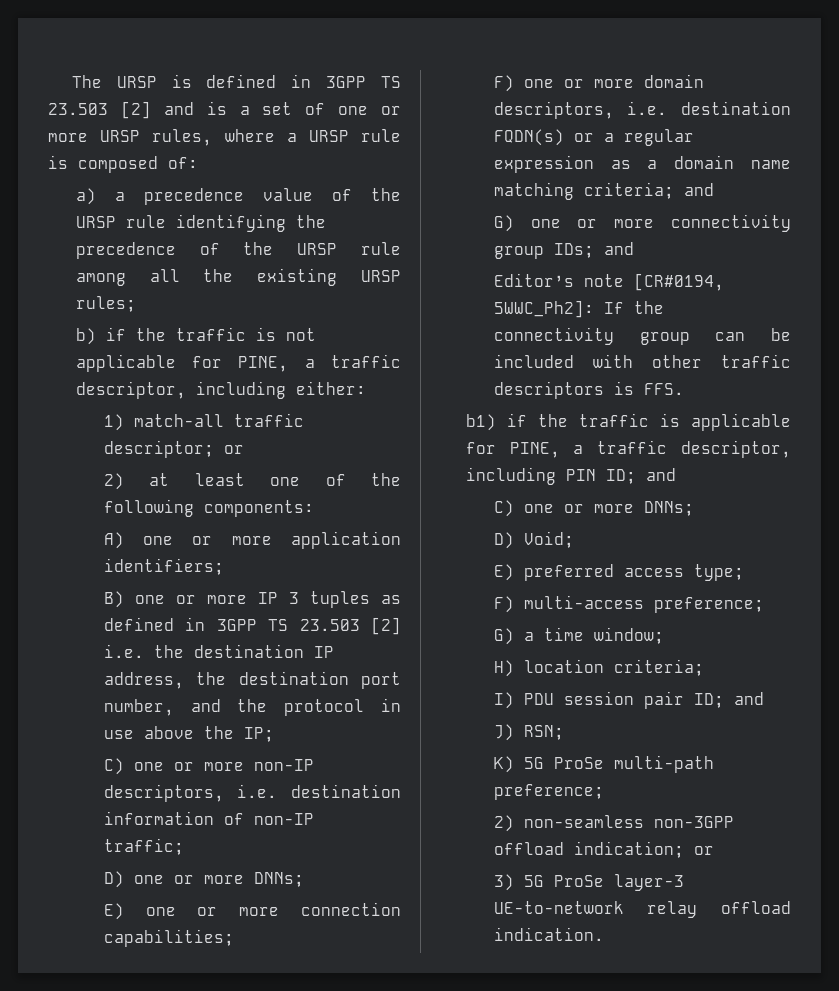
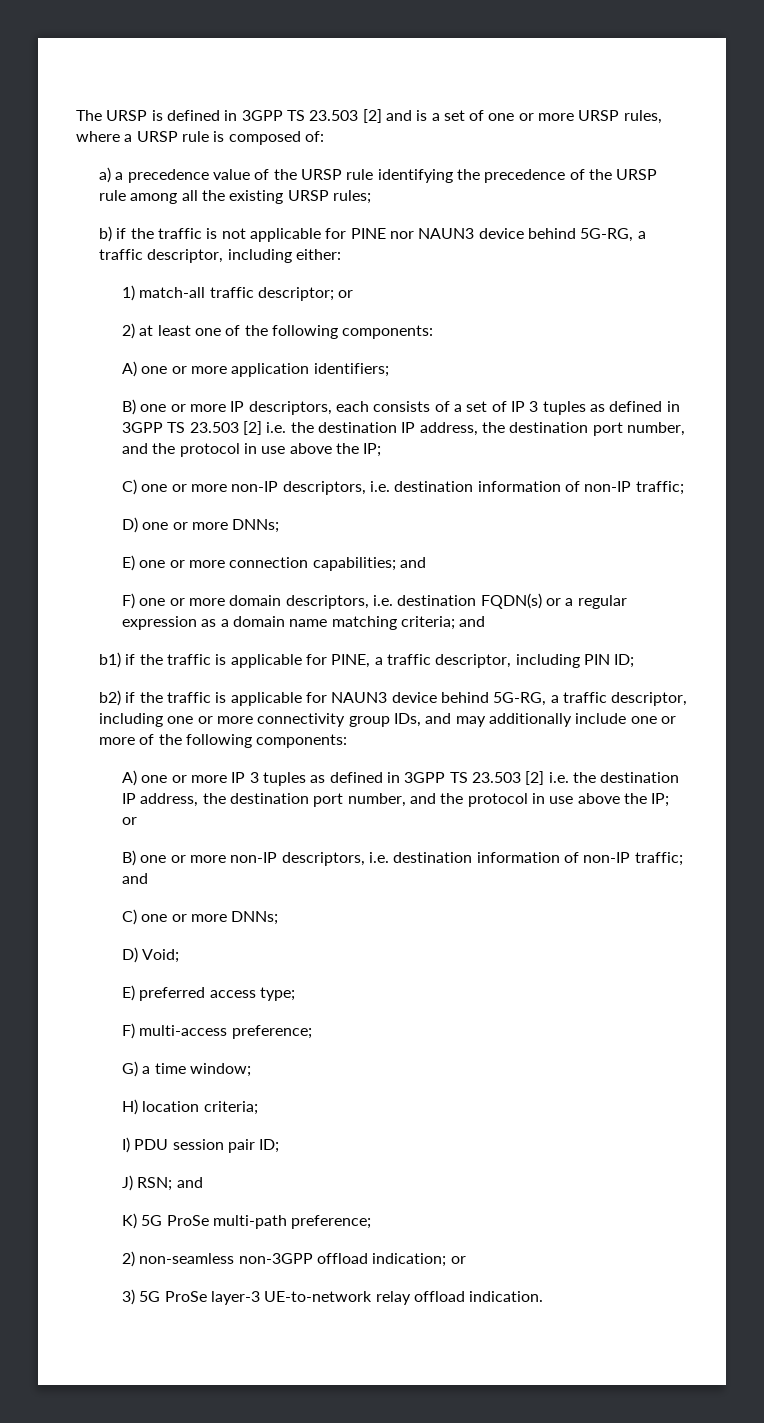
- b) if the traffic is not applicable for PINE, a traffic descriptor, including either:
+ b) if the traffic is not applicable for PINE nor NAUN3 device behind 5G-RG, a traffic descriptor, including either:
- B) one or more IP 3 tuples as defined in 3GPP TS 23.503 [2] i.e. the destination IP address, the destination port number, and the protocol in use above the IP;
+ B) one or more IP descriptors, each consists of a set of IP 3 tuples as defined in 3GPP TS 23.503 [2] i.e. the destination IP address, the destination port number, and the protocol in use above the IP;
- E) one or more connection capabilities;
+ E) one or more connection capabilities; and
- G) one or more connectivity group IDs; and
- Editor’s note [CR#0194, 5WWC_Ph2]: If the connectivity group can be included with other traffic descriptors is FFS.
- b1) if the traffic is applicable for PINE, a traffic descriptor, including PIN ID; and
+ b1) if the traffic is applicable for PINE, a traffic descriptor, including PIN ID;
+ b2) if the traffic is applicable for NAUN3 device behind 5G-RG, a traffic descriptor, including one or more connectivity group IDs, and may additionally include one or more of the following components:
+ A) one or more IP 3 tuples as defined in 3GPP TS 23.503 [2] i.e. the destination IP address, the destination port number, and the protocol in use above the IP; or
+ B) one or more non-IP descriptors, i.e. destination information of non-IP traffic; and
- I) PDU session pair ID; and
+ I) PDU session pair ID;
- J) RSN;
+ J) RSN; and

